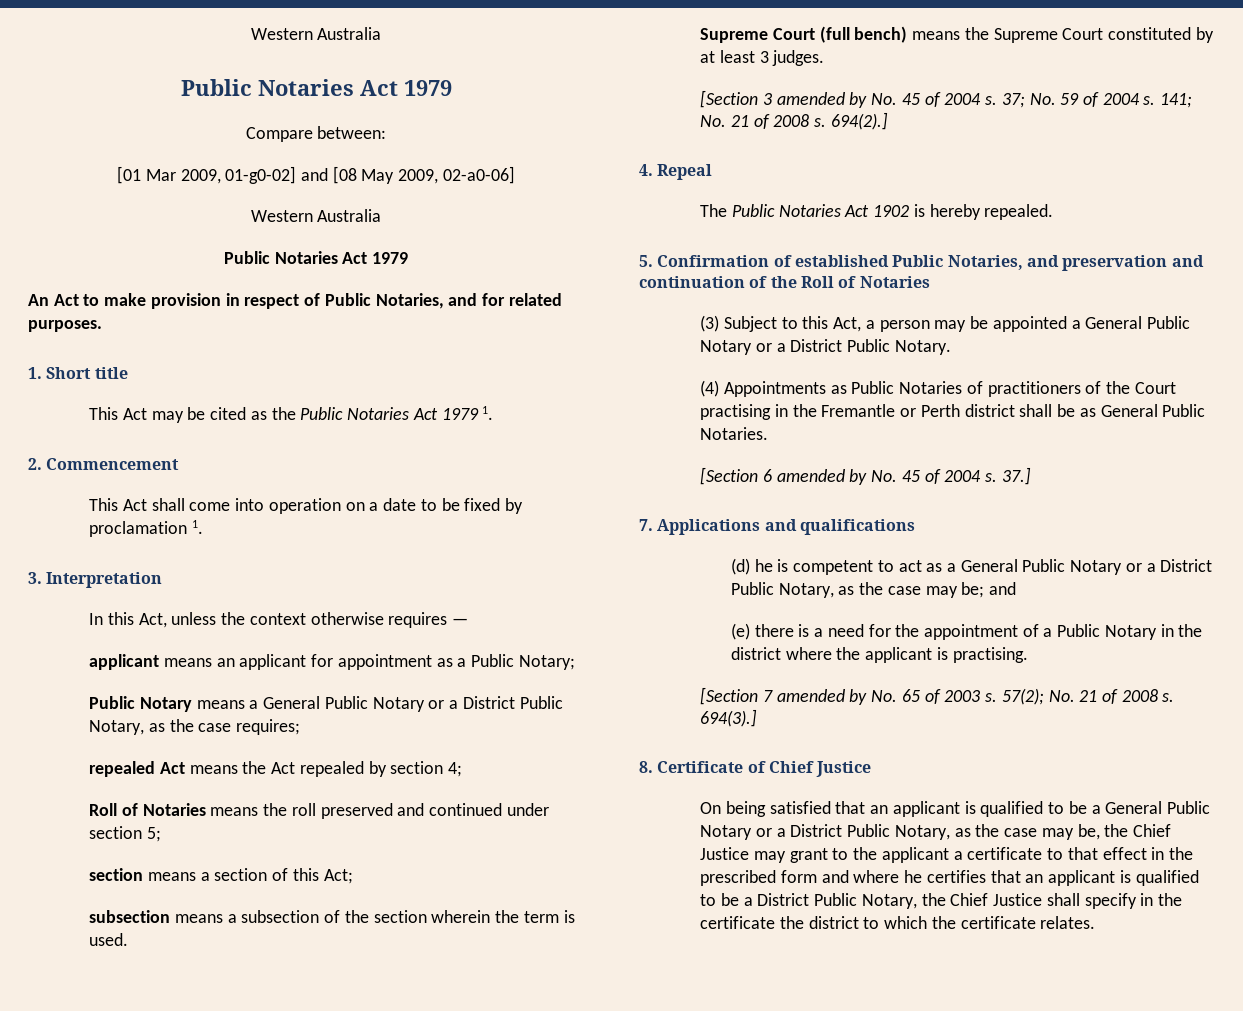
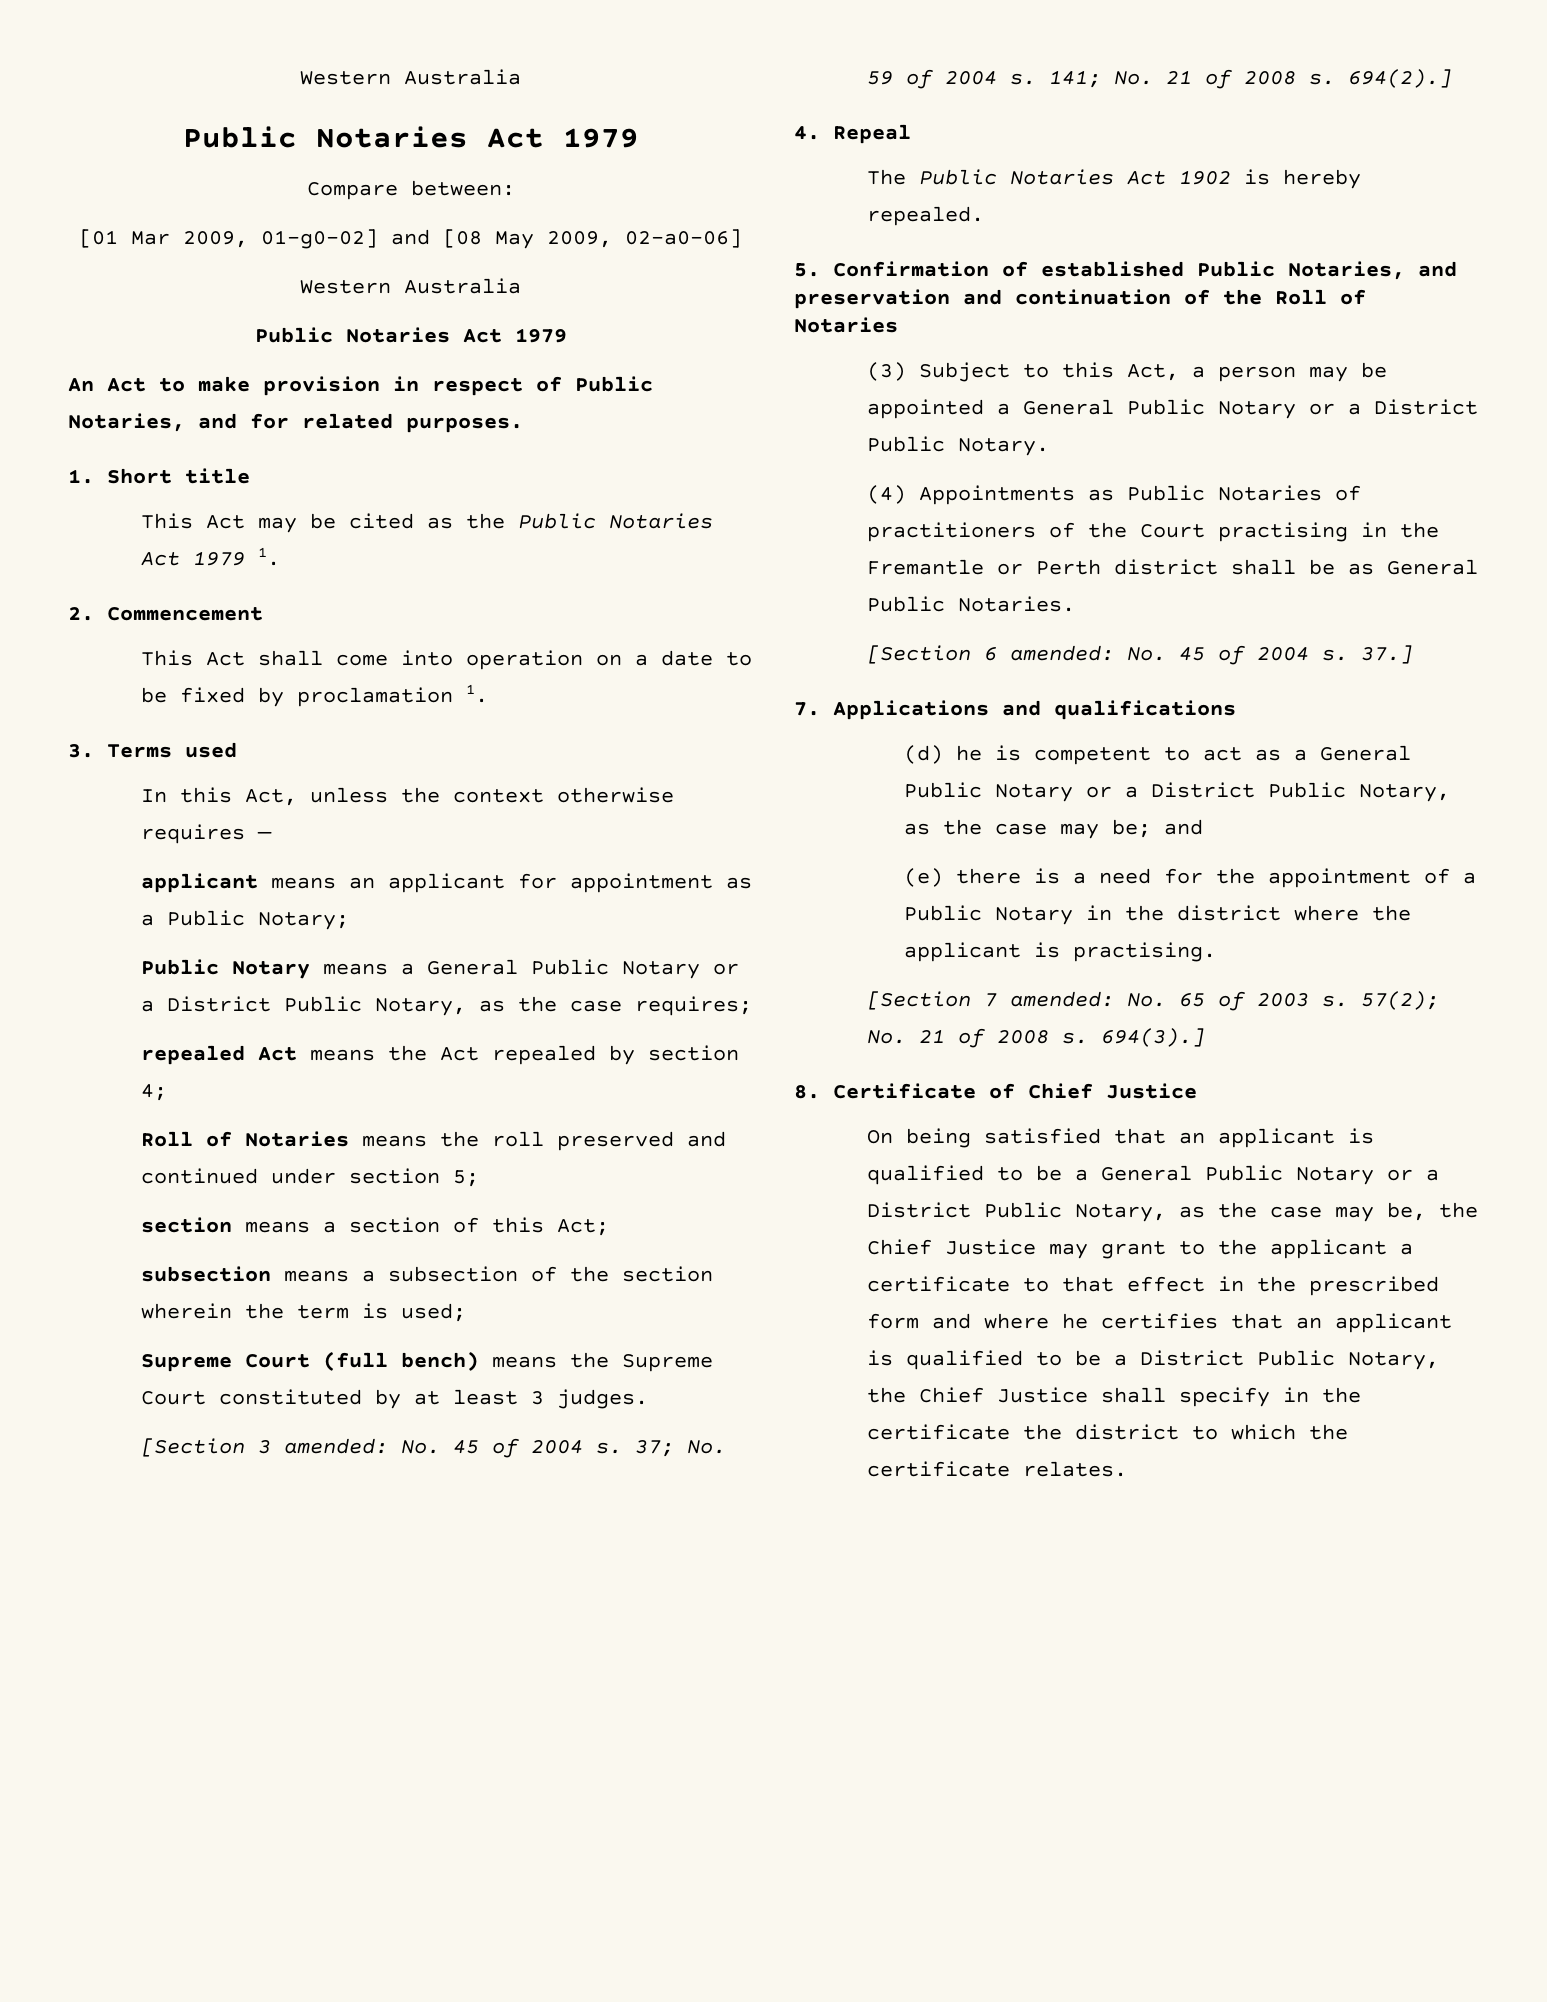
- 3. Interpretation
+ 3. Terms used
- subsection means a subsection of the section wherein the term is used.
+ subsection means a subsection of the section wherein the term is used;
- [Section 3 amended by No. 45 of 2004 s.
+ [Section 3 amended: No. 45 of 2004 s.
- [Section 6 amended by No. 45 of 2004 s.
+ [Section 6 amended: No. 45 of 2004 s.
- [Section 7 amended by No. 65 of 2003 s.
+ [Section 7 amended: No. 65 of 2003 s.

